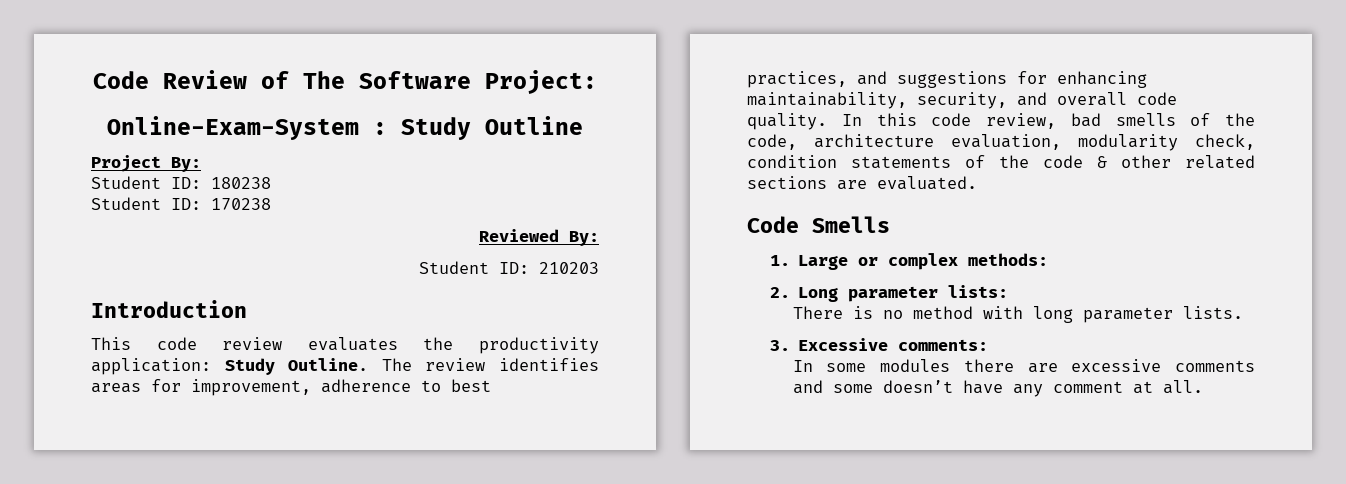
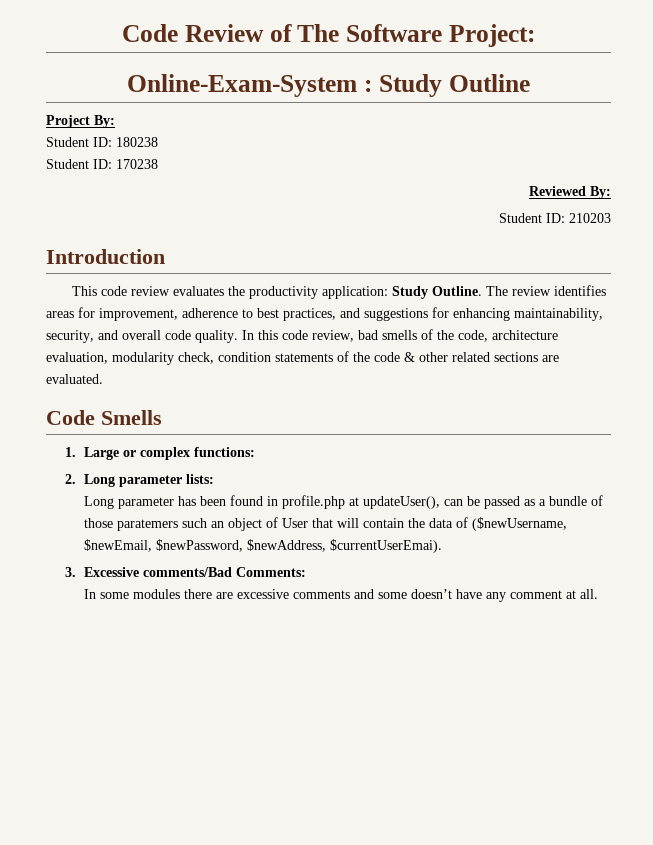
- 1. Large or complex methods:
+ 1. Large or complex functions:
- There is no method with long parameter lists.
+ Long parameter has been found in profile.php at updateUser(), can be passed as a bundle of those paratemers such an object of User that will contain the data of ($newUsername, $newEmail, $newPassword, $newAddress, $currentUserEmai).
- 3. Excessive comments:
+ 3. Excessive comments/Bad Comments:

